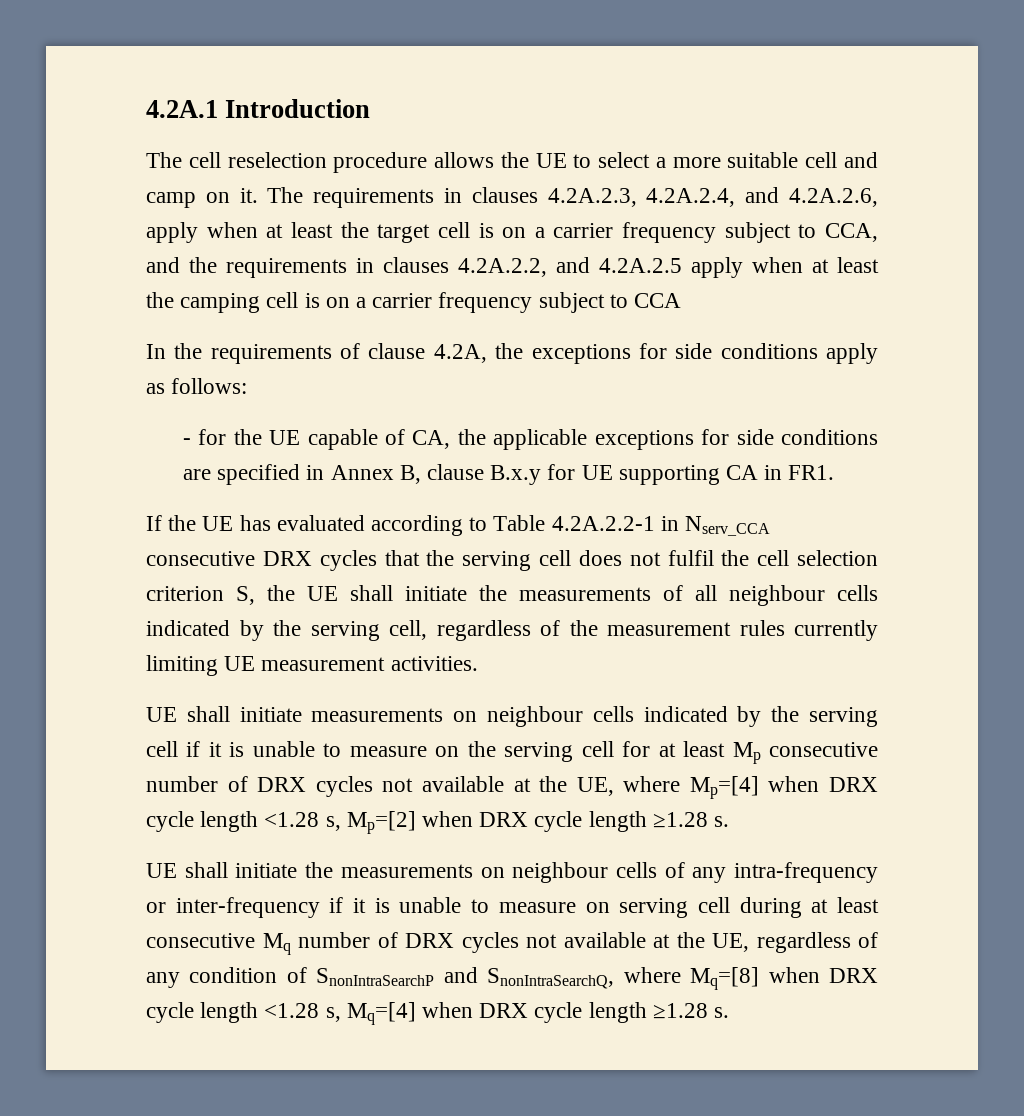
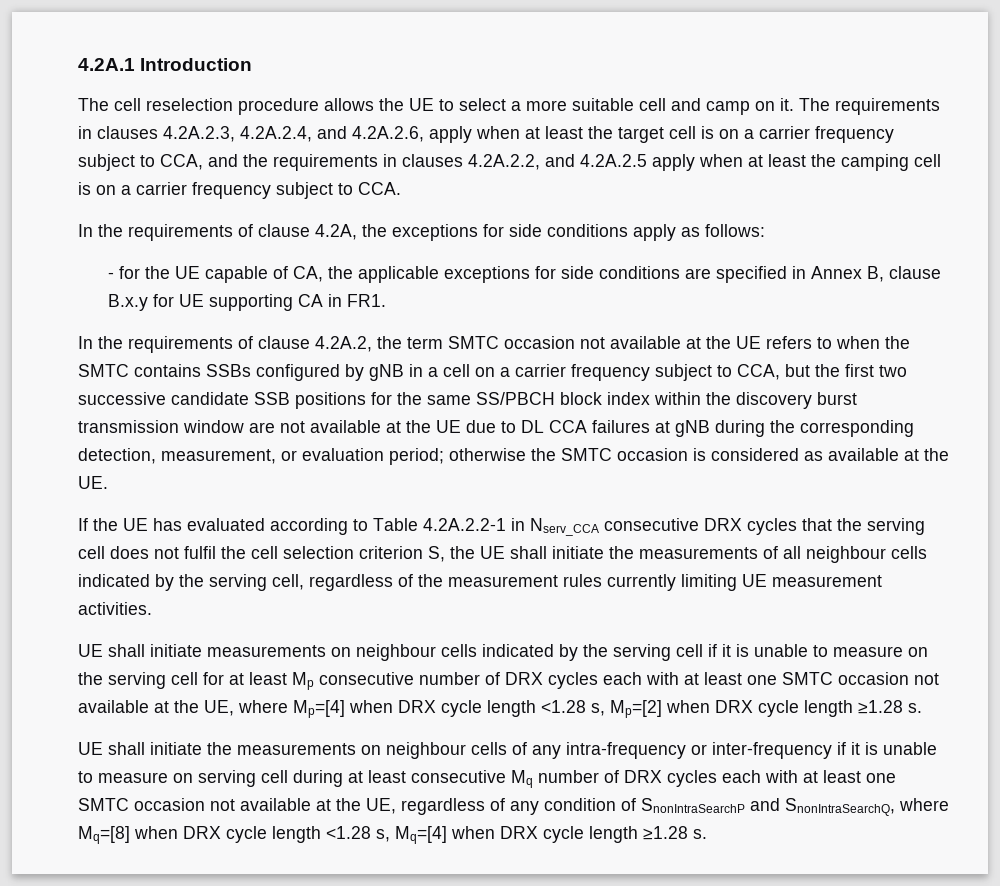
- The requirements in clauses 4.2A.2.3, 4.2A.2.4, and 4.2A.2.6, apply when at least the target cell is on a carrier frequency subject to CCA, and the requirements in clauses 4.2A.2.2, and 4.2A.2.5 apply when at least the camping cell is on a carrier frequency subject to CCA
+ The requirements in clauses 4.2A.2.3, 4.2A.2.4, and 4.2A.2.6, apply when at least the target cell is on a carrier frequency subject to CCA, and the requirements in clauses 4.2A.2.2, and 4.2A.2.5 apply when at least the camping cell is on a carrier frequency subject to CCA.
+ In the requirements of clause 4.2A.2, the term SMTC occasion not available at the UE refers to when the SMTC contains SSBs configured by gNB in a cell on a carrier frequency subject to CCA, but the first two successive candidate SSB positions for the same SS/PBCH block index within the discovery burst transmission window are not available at the UE due to DL CCA failures at gNB during the corresponding detection, measurement, or evaluation period; otherwise the SMTC occasion is considered as available at the UE.
- UE shall initiate measurements on neighbour cells indicated by the serving cell if it is unable to measure on the serving cell for at least Mp consecutive number of DRX cycles not available at the UE, where Mp=[4] when DRX cycle length <1.28 s, Mp=[2] when DRX cycle length ≥1.28 s.
+ UE shall initiate measurements on neighbour cells indicated by the serving cell if it is unable to measure on the serving cell for at least Mp consecutive number of DRX cycles each with at least one SMTC occasion not available at the UE, where Mp=[4] when DRX cycle length <1.28 s, Mp=[2] when DRX cycle length ≥1.28 s.
- UE shall initiate the measurements on neighbour cells of any intra-frequency or inter-frequency if it is unable to measure on serving cell during at least consecutive Mq number of DRX cycles not available at the UE, regardless of any condition of SnonIntraSearchP and SnonIntraSearchQ, where Mq=[8] when DRX cycle length <1.28 s, Mq=[4] when DRX cycle length ≥1.28 s.
+ UE shall initiate the measurements on neighbour cells of any intra-frequency or inter-frequency if it is unable to measure on serving cell during at least consecutive Mq number of DRX cycles each with at least one SMTC occasion not available at the UE, regardless of any condition of SnonIntraSearchP and SnonIntraSearchQ, where Mq=[8] when DRX cycle length <1.28 s, Mq=[4] when DRX cycle length ≥1.28 s.

